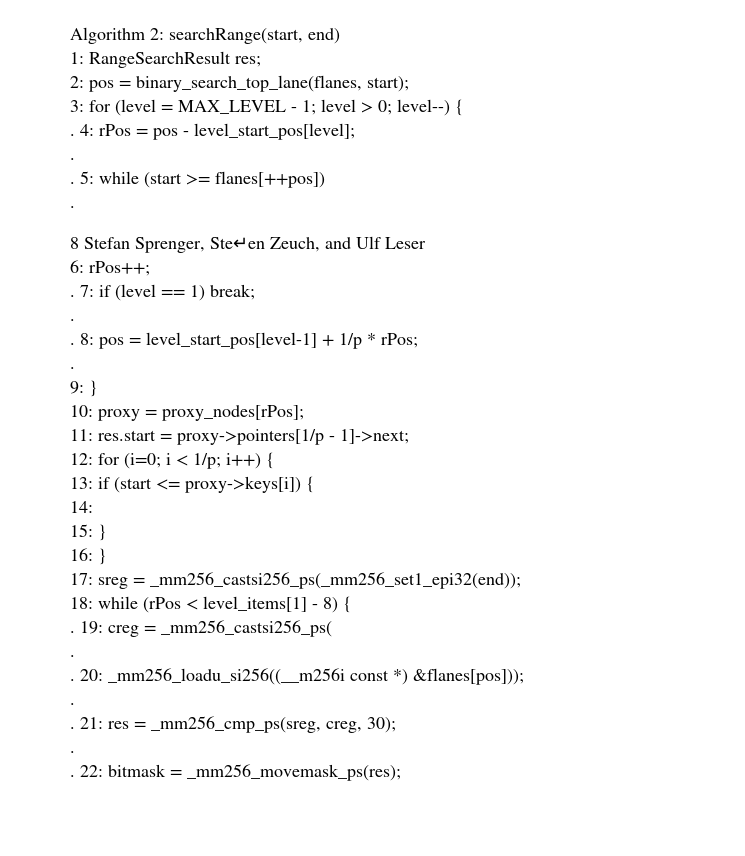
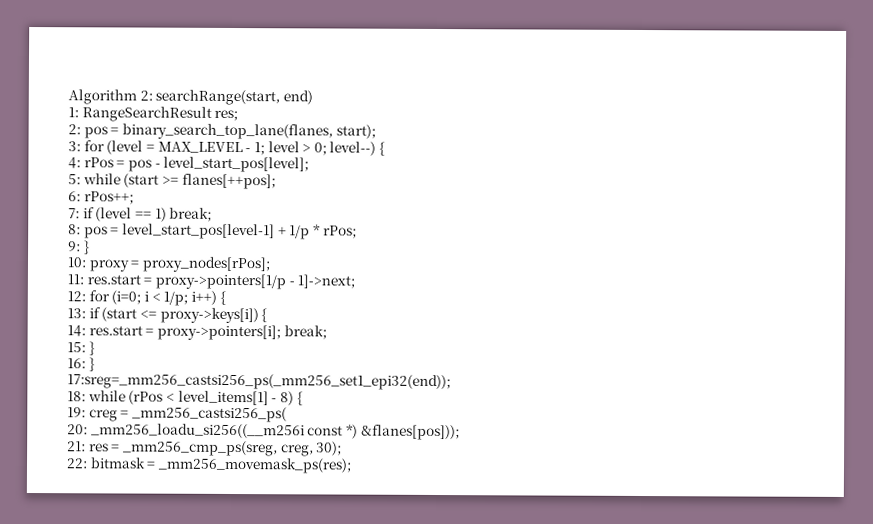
  3: for (level = MAX_LEVEL - 1; level > 0; level--) {
- . 4: rPos = pos - level_start_pos[level];
- .
- . 5: while (start >= flanes[++pos])
- .
- 8 Stefan Sprenger, Ste↵en Zeuch, and Ulf Leser
+ 4: rPos = pos - level_start_pos[level];
+ 5: while (start >= flanes[++pos];
  6: rPos++;
- . 7: if (level == 1) break;
- .
- . 8: pos = level_start_pos[level-1] + 1/p * rPos;
- .
+ 7: if (level == 1) break;
+ 8: pos = level_start_pos[level-1] + 1/p * rPos;
- 14:
+ 14: res.start = proxy->pointers[i]; break;
- 17: sreg = _mm256_castsi256_ps(_mm256_set1_epi32(end));
+ 17:sreg=_mm256_castsi256_ps(_mm256_set1_epi32(end));
  18: while (rPos < level_items[1] - 8) {
- . 19: creg = _mm256_castsi256_ps(
- .
- . 20: _mm256_loadu_si256((__m256i const *) &flanes[pos]));
- .
- . 21: res = _mm256_cmp_ps(sreg, creg, 30);
- .
- . 22: bitmask = _mm256_movemask_ps(res);
+ 19: creg = _mm256_castsi256_ps(
+ 20: _mm256_loadu_si256((__m256i const *) &flanes[pos]));
+ 21: res = _mm256_cmp_ps(sreg, creg, 30);
+ 22: bitmask = _mm256_movemask_ps(res);

